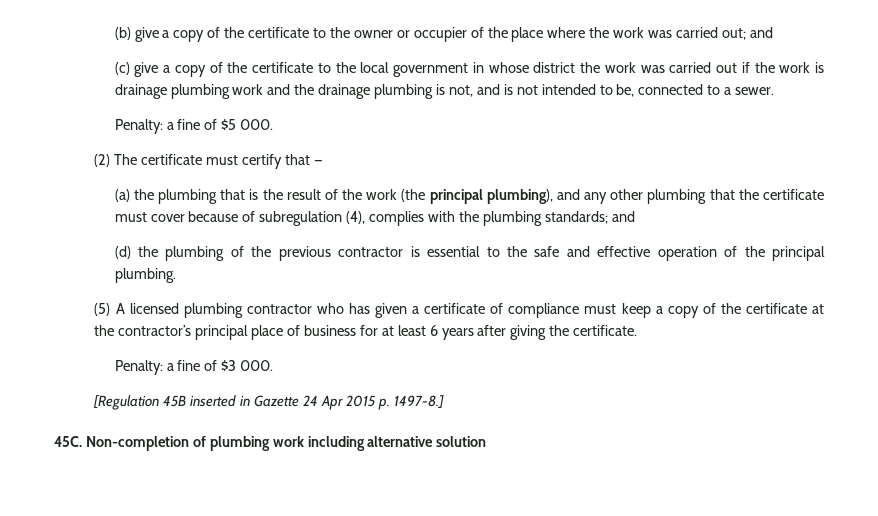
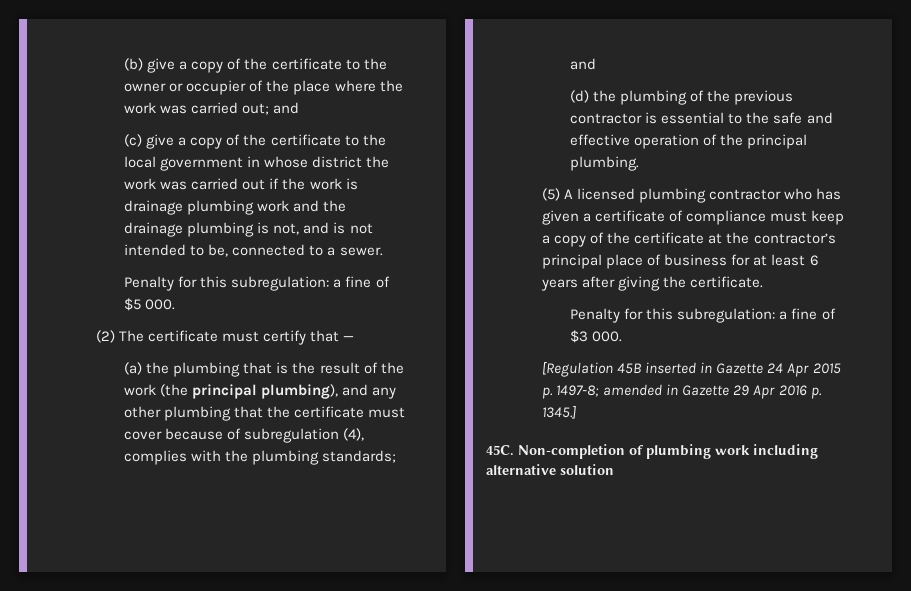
- Penalty: a fine of $5 000.
+ Penalty for this subregulation: a fine of $5 000.
- Penalty: a fine of $3 000.
+ Penalty for this subregulation: a fine of $3 000.
- [Regulation 45B inserted in Gazette 24 Apr 2015 p. 1497-8.]
+ [Regulation 45B inserted in Gazette 24 Apr 2015 p. 1497-8; amended in Gazette 29 Apr 2016 p. 1345.]

